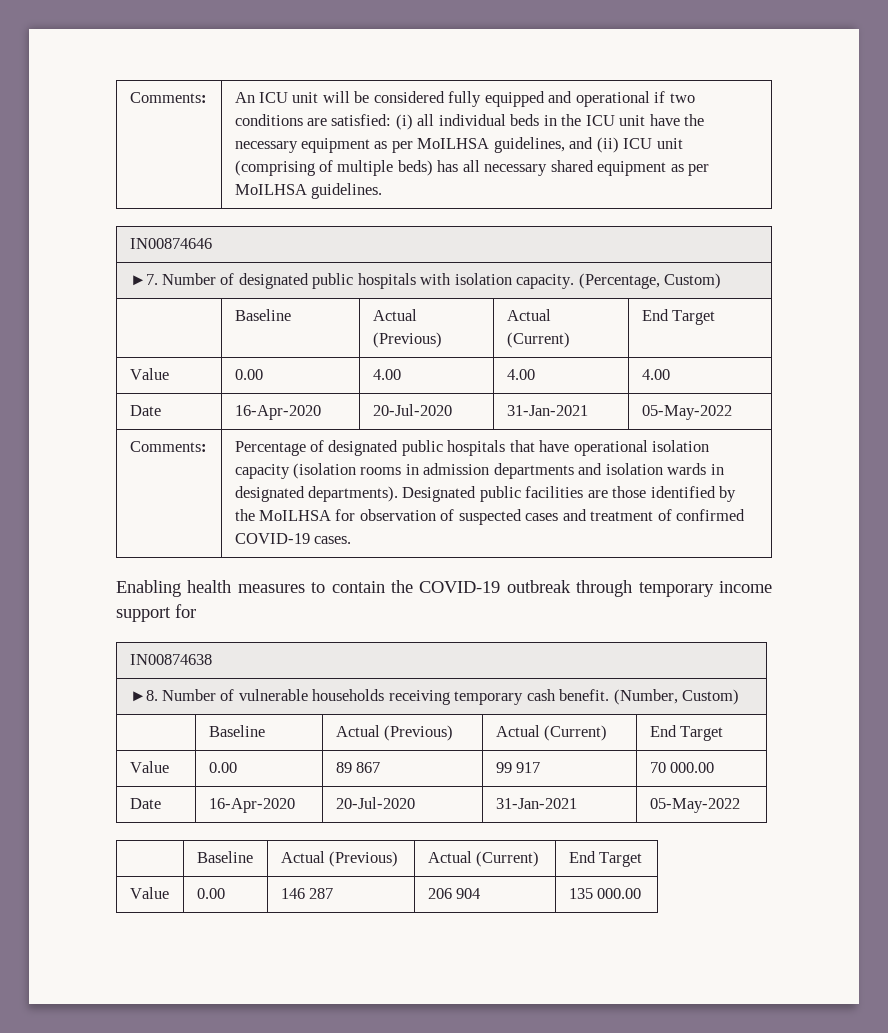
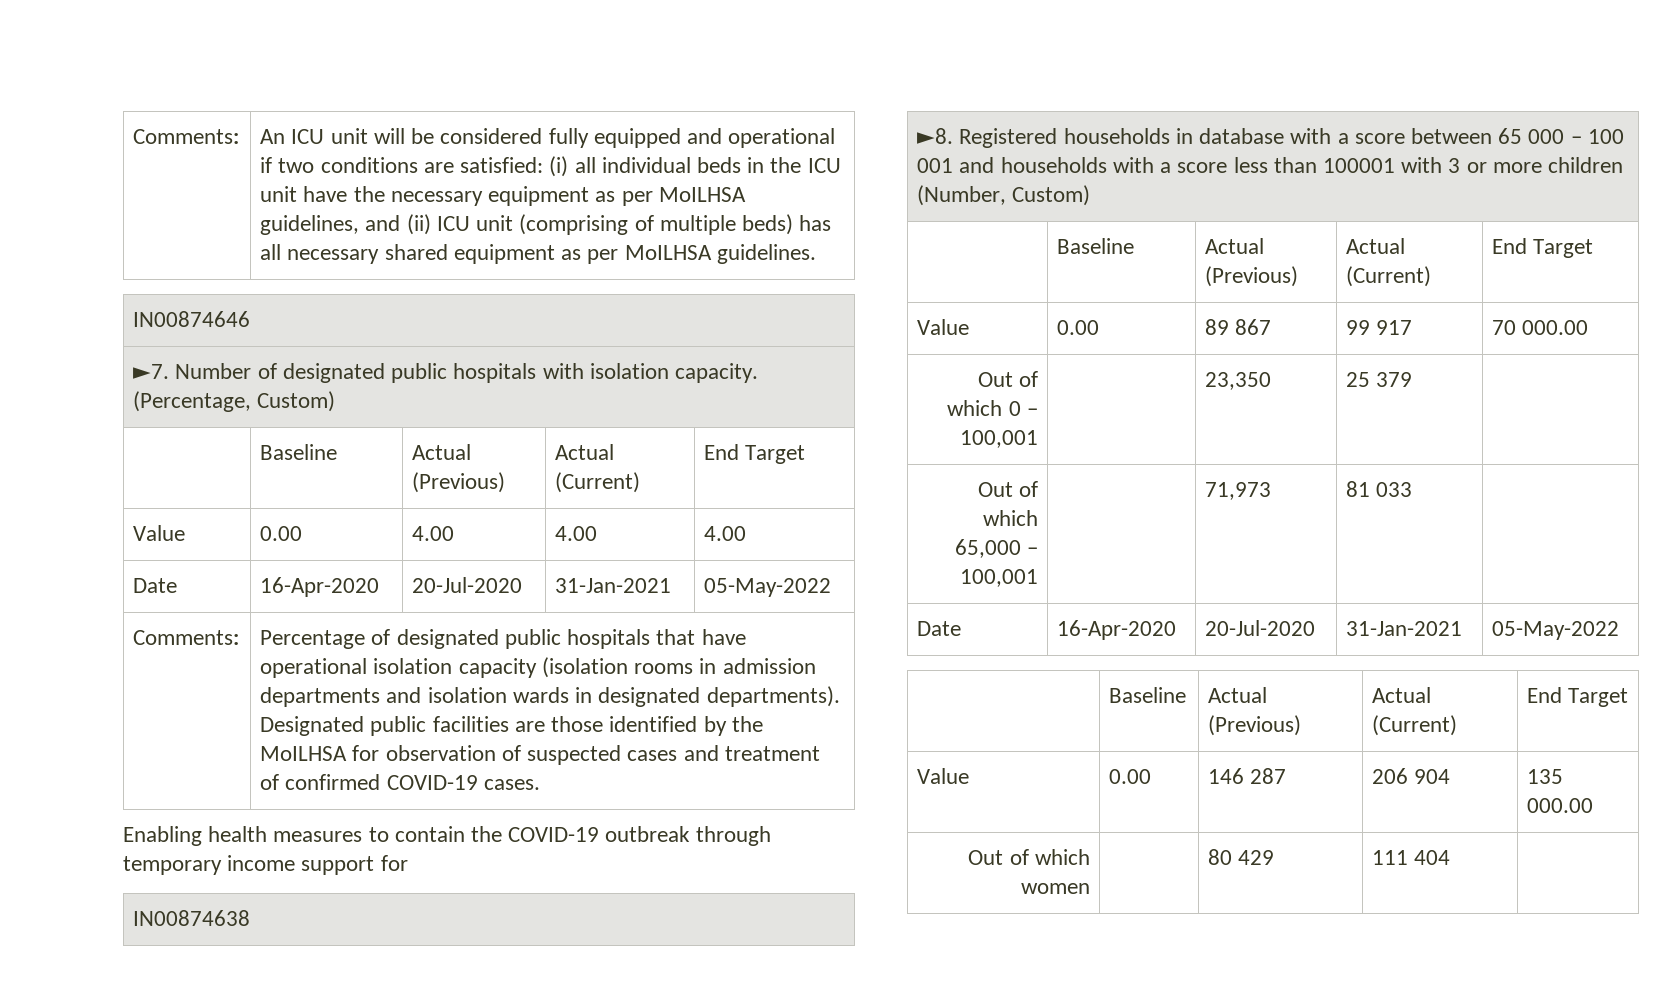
- ►8. Number of vulnerable households receiving temporary cash benefit. (Number, Custom)
+ ►8. Registered households in database with a score between 65 000 – 100 001 and households with a score less than 100001 with 3 or more children (Number, Custom)
+ Out of which 0 – 100,001 | | 23,350 | 25 379 |
+ Out of which 65,000 – 100,001 | | 71,973 | 81 033 |
+ Out of which women | | 80 429 | 111 404 |

